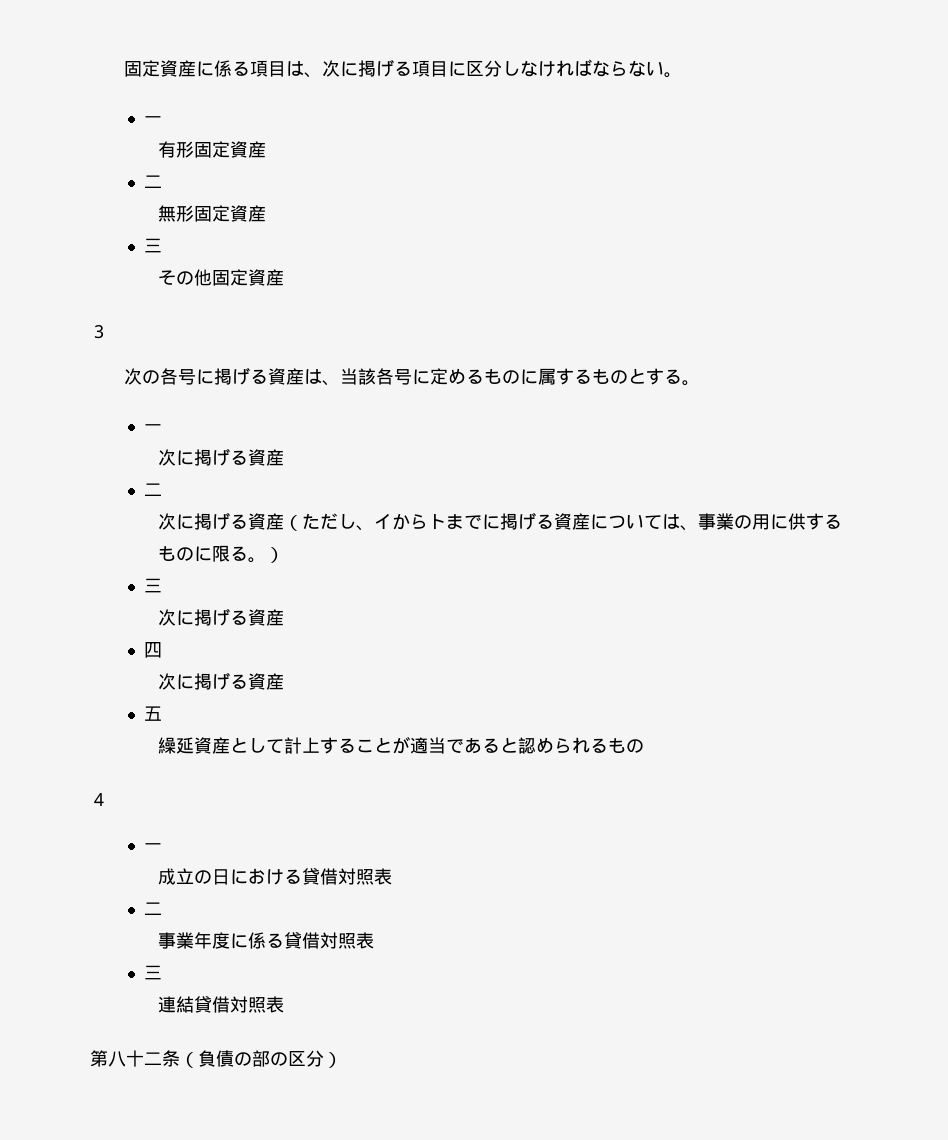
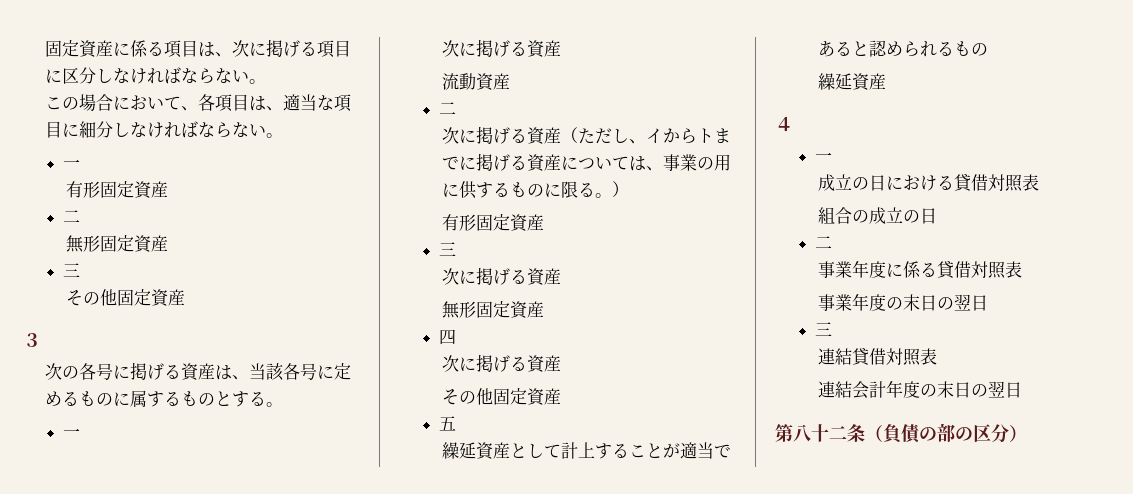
+ この場合において、各項目は、適当な項目に細分しなければならない。
+ 流動資産
  次に掲げる資産（ただし、イからトまでに掲げる資産については、事業の用に供するものに限る。）
+ 有形固定資産
  三
  次に掲げる資産
+ 無形固定資産
  四
  次に掲げる資産
+ その他固定資産
  繰延資産として計上することが適当であると認められるもの
+ 繰延資産
+ 組合の成立の日
+ 事業年度の末日の翌日
+ 連結会計年度の末日の翌日

